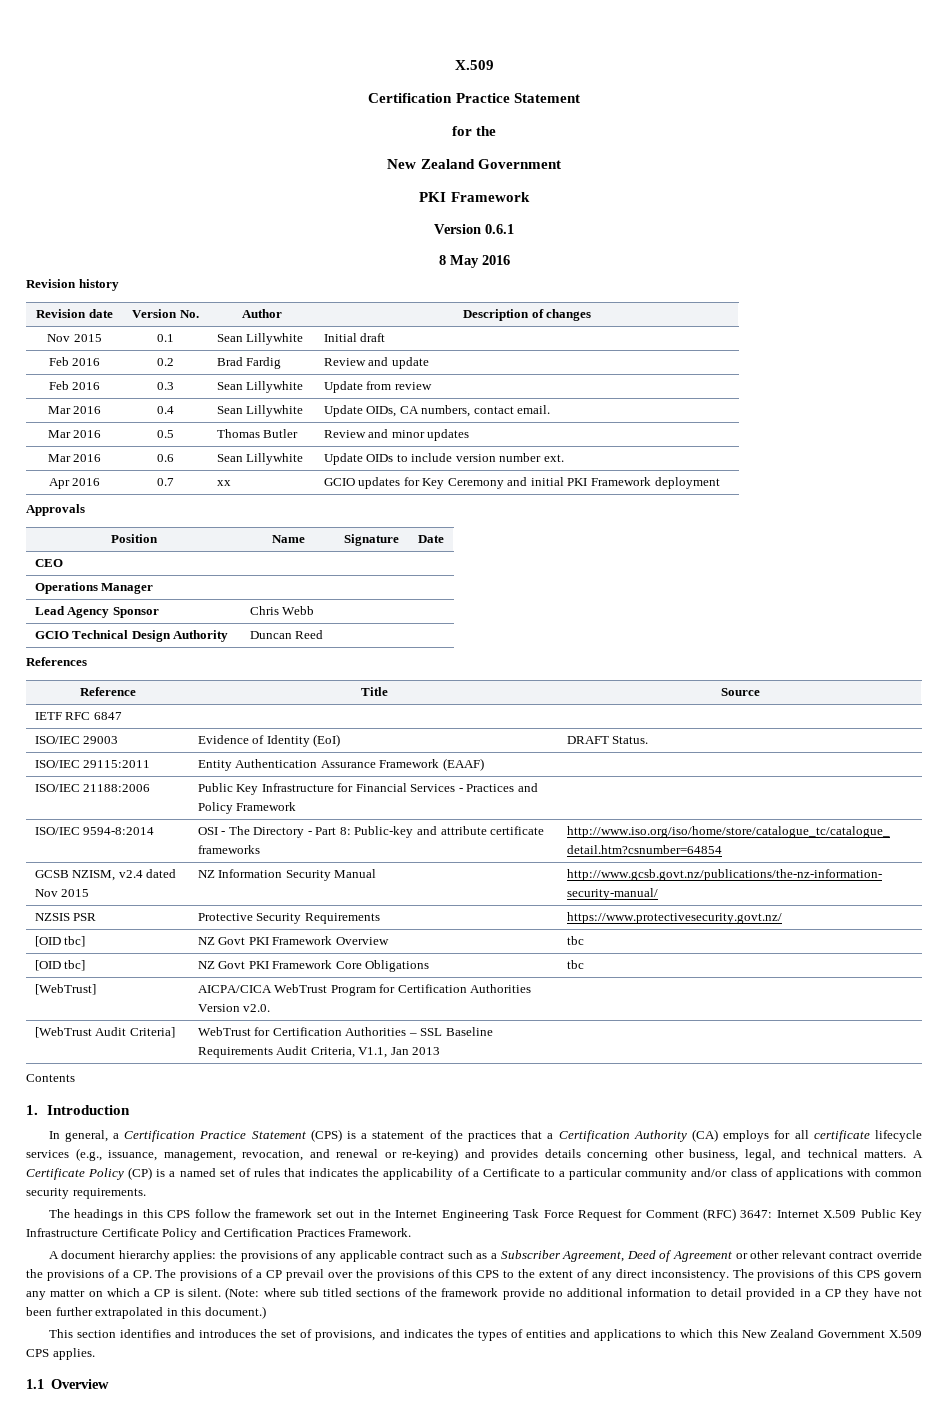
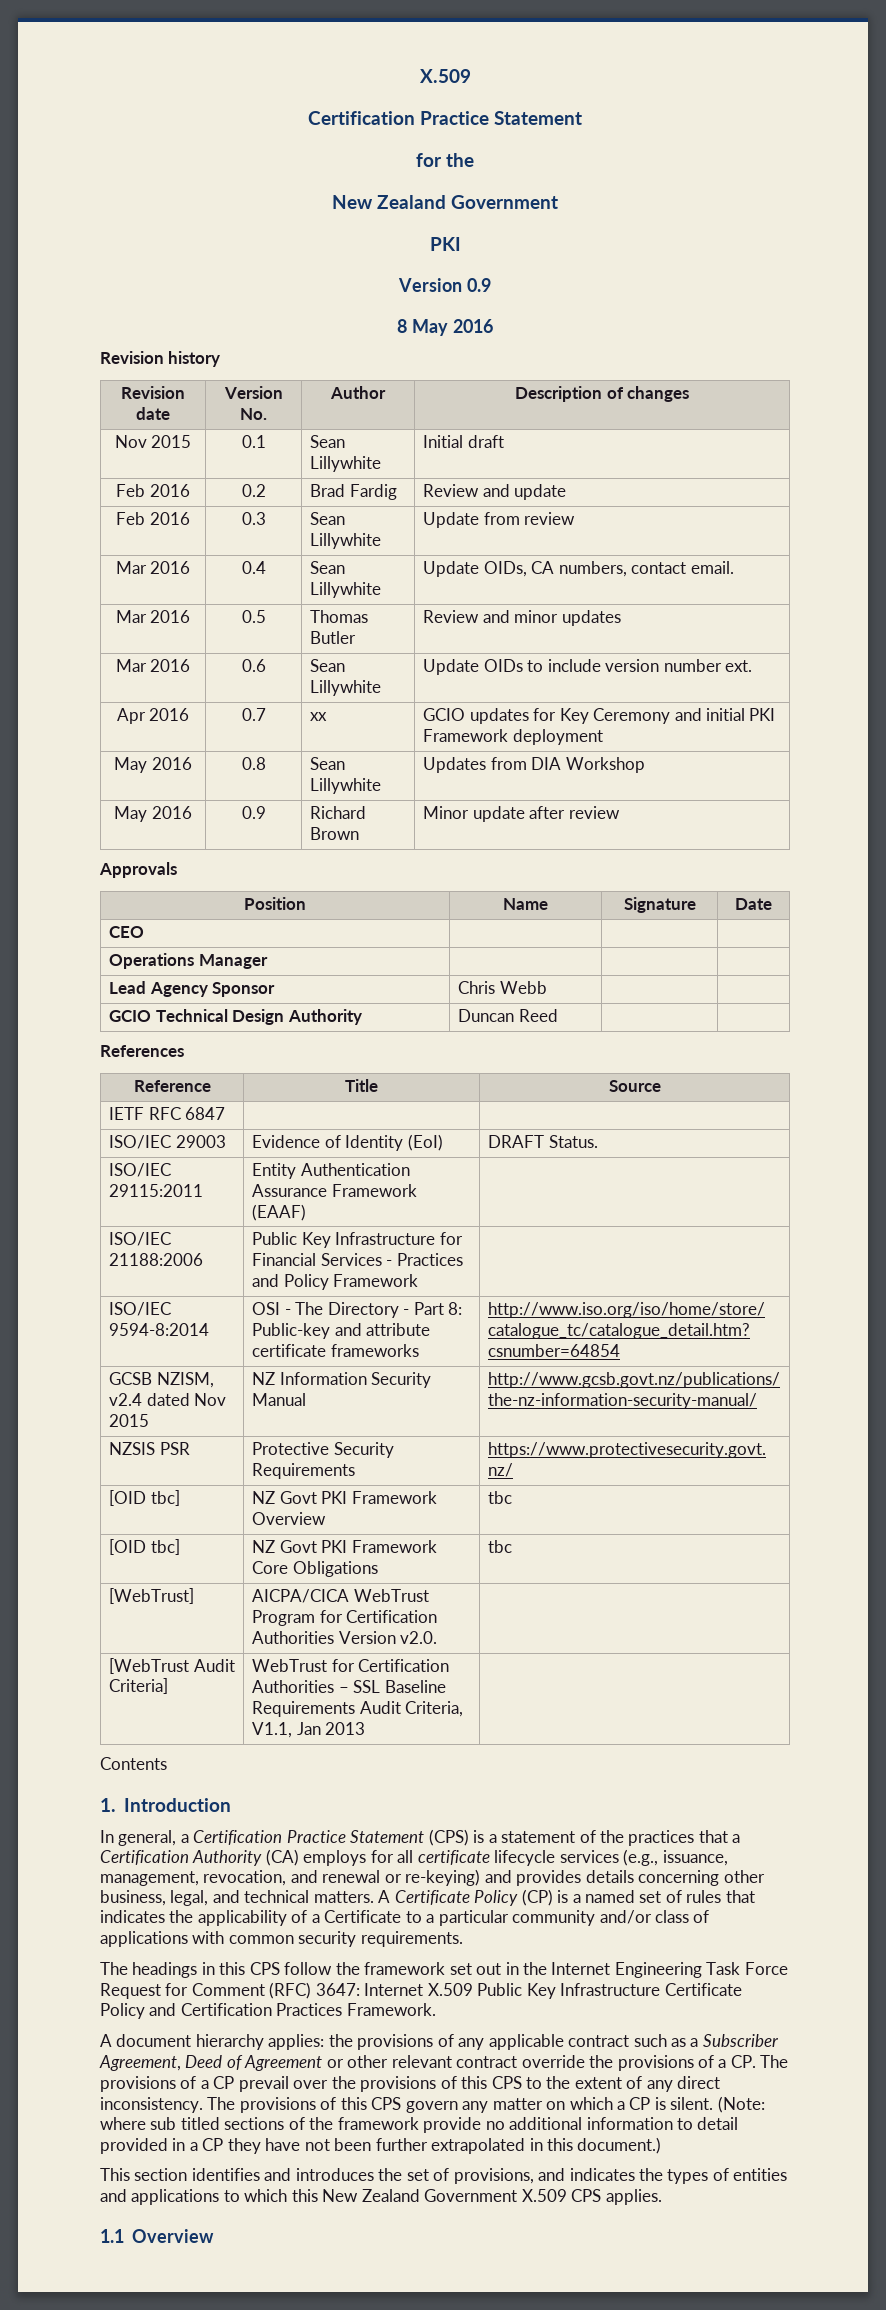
  for the
  New Zealand Government
- PKI Framework
- Version 0.6.1
+ PKI
+ Version 0.9
+ May 2016 | 0.8 | Sean Lillywhite | Updates from DIA Workshop
+ May 2016 | 0.9 | Richard Brown | Minor update after review

